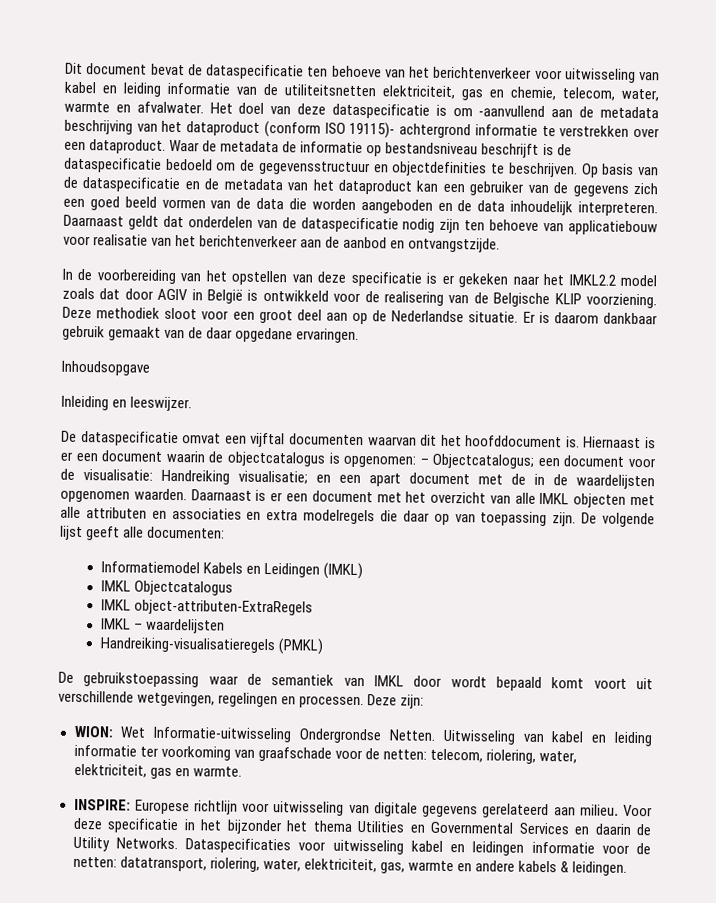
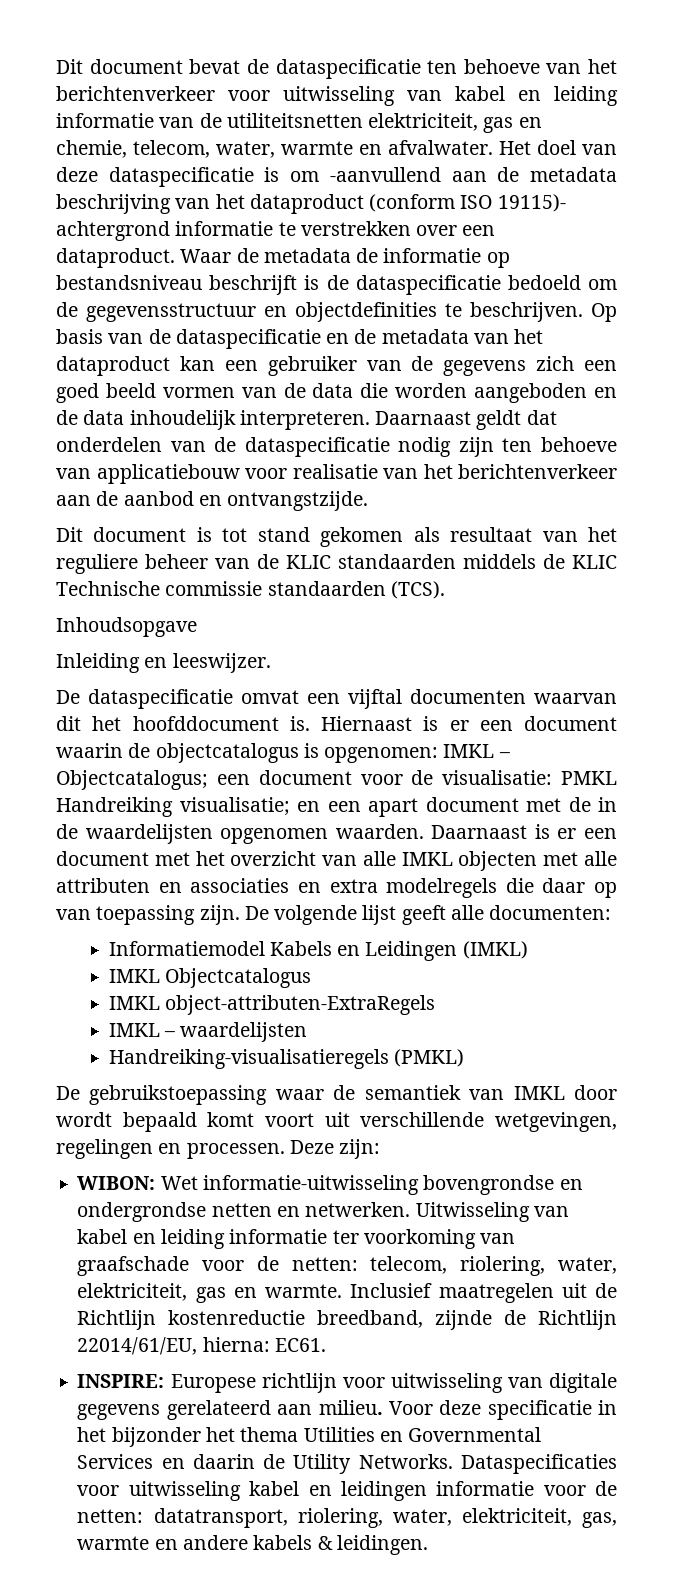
- In de voorbereiding van het opstellen van deze specificatie is er gekeken naar het IMKL2.2 model zoals dat door AGIV in België is ontwikkeld voor de realisering van de Belgische KLIP voorziening. Deze methodiek sloot voor een groot deel aan op de Nederlandse situatie. Er is daarom dankbaar gebruik gemaakt van de daar opgedane ervaringen.
+ Dit document is tot stand gekomen als resultaat van het reguliere beheer van de KLIC standaarden middels de KLIC Technische commissie standaarden (TCS).
- Hiernaast is er een document waarin de objectcatalogus is opgenomen: – Objectcatalogus; een document voor de visualisatie: Handreiking visualisatie; en een apart document met de in de waardelijsten opgenomen waarden.
+ Hiernaast is er een document waarin de objectcatalogus is opgenomen: IMKL – Objectcatalogus; een document voor de visualisatie: PMKL Handreiking visualisatie; en een apart document met de in de waardelijsten opgenomen waarden.
- WION: Wet Informatie-uitwisseling Ondergrondse Netten.
+ WIBON: Wet informatie-uitwisseling bovengrondse en ondergrondse netten en netwerken.
+ Inclusief maatregelen uit de Richtlijn kostenreductie breedband, zijnde de Richtlijn 22014/61/EU, hierna: EC61.

